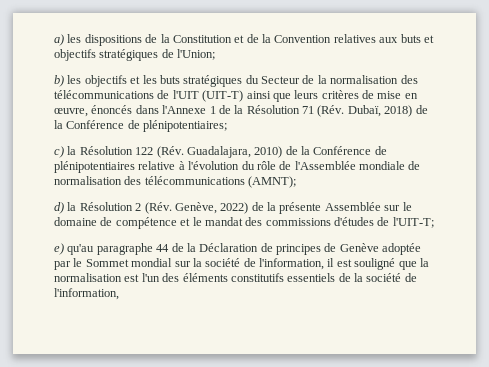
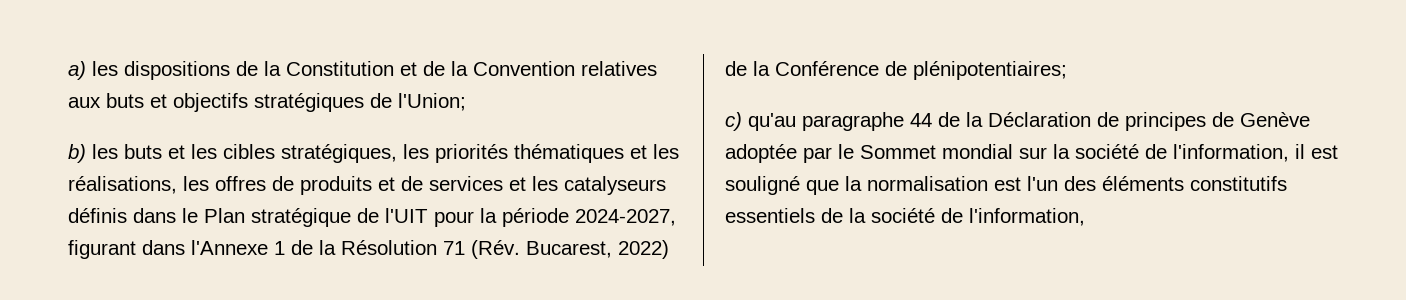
- b) les objectifs et les buts stratégiques du Secteur de la normalisation des télécommunications de l'UIT (UIT-T) ainsi que leurs critères de mise en œuvre, énoncés dans l'Annexe 1 de la Résolution 71 (Rév. Dubaï, 2018) de la Conférence de plénipotentiaires;
+ b) les buts et les cibles stratégiques, les priorités thématiques et les réalisations, les offres de produits et de services et les catalyseurs définis dans le Plan stratégique de l'UIT pour la période 2024-2027, figurant dans l'Annexe 1 de la Résolution 71 (Rév. Bucarest, 2022) de la Conférence de plénipotentiaires;
- c) la Résolution 122 (Rév. Guadalajara, 2010) de la Conférence de plénipotentiaires relative à l'évolution du rôle de l'Assemblée mondiale de normalisation des télécommunications (AMNT);
- d) la Résolution 2 (Rév. Genève, 2022) de la présente Assemblée sur le domaine de compétence et le mandat des commissions d'études de l'UIT-T;
- e) qu'au paragraphe 44 de la Déclaration de principes de Genève adoptée par le Sommet mondial sur la société de l'information, il est souligné que la normalisation est l'un des éléments constitutifs essentiels de la société de l'information,
+ c) qu'au paragraphe 44 de la Déclaration de principes de Genève adoptée par le Sommet mondial sur la société de l'information, il est souligné que la normalisation est l'un des éléments constitutifs essentiels de la société de l'information,

